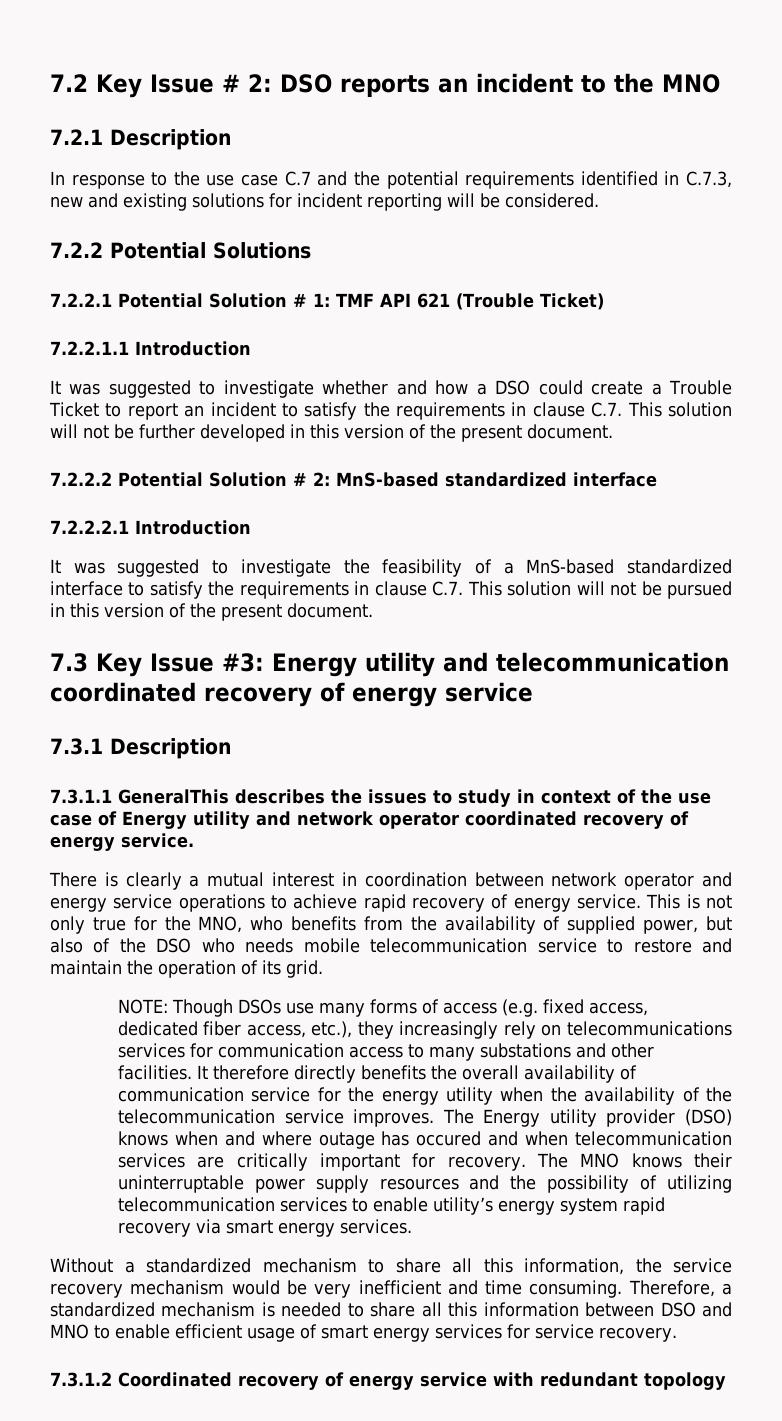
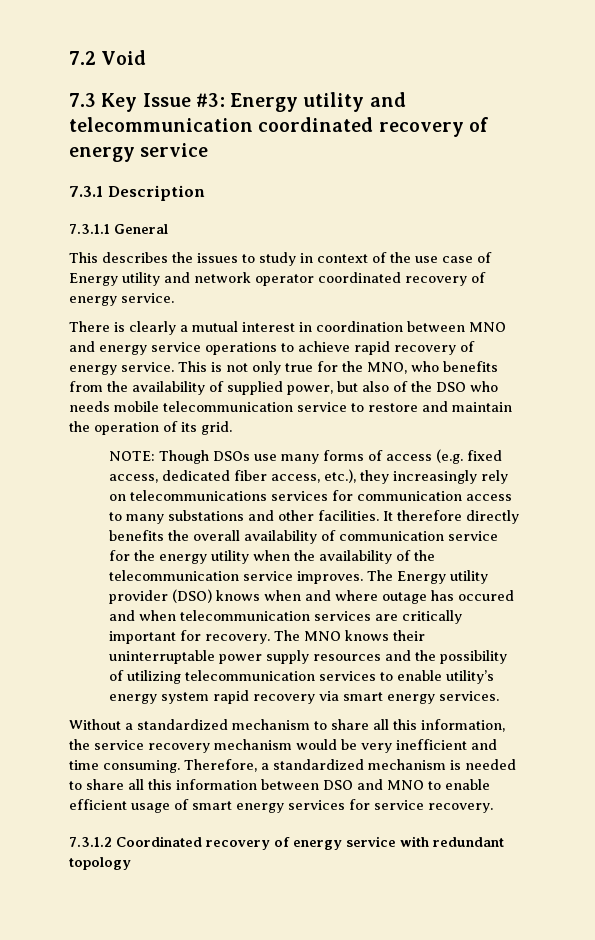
- 7.2 Key Issue # 2: DSO reports an incident to the MNO
- 7.2.1 Description
- In response to the use case C.7 and the potential requirements identified in C.7.3, new and existing solutions for incident reporting will be considered.
- 7.2.2 Potential Solutions
- 7.2.2.1 Potential Solution # 1: TMF API 621 (Trouble Ticket)
- 7.2.2.1.1 Introduction
- It was suggested to investigate whether and how a DSO could create a Trouble Ticket to report an incident to satisfy the requirements in clause C.7. This solution will not be further developed in this version of the present document.
- 7.2.2.2 Potential Solution # 2: MnS-based standardized interface
- 7.2.2.2.1 Introduction
- It was suggested to investigate the feasibility of a MnS-based standardized interface to satisfy the requirements in clause C.7. This solution will not be pursued in this version of the present document.
+ 7.2 Void
- 7.3.1.1 GeneralThis describes the issues to study in context of the use case of Energy utility and network operator coordinated recovery of energy service.
+ 7.3.1.1 General
+ This describes the issues to study in context of the use case of Energy utility and network operator coordinated recovery of energy service.
- There is clearly a mutual interest in coordination between network operator and energy service operations to achieve rapid recovery of energy service.
+ There is clearly a mutual interest in coordination between MNO and energy service operations to achieve rapid recovery of energy service.

